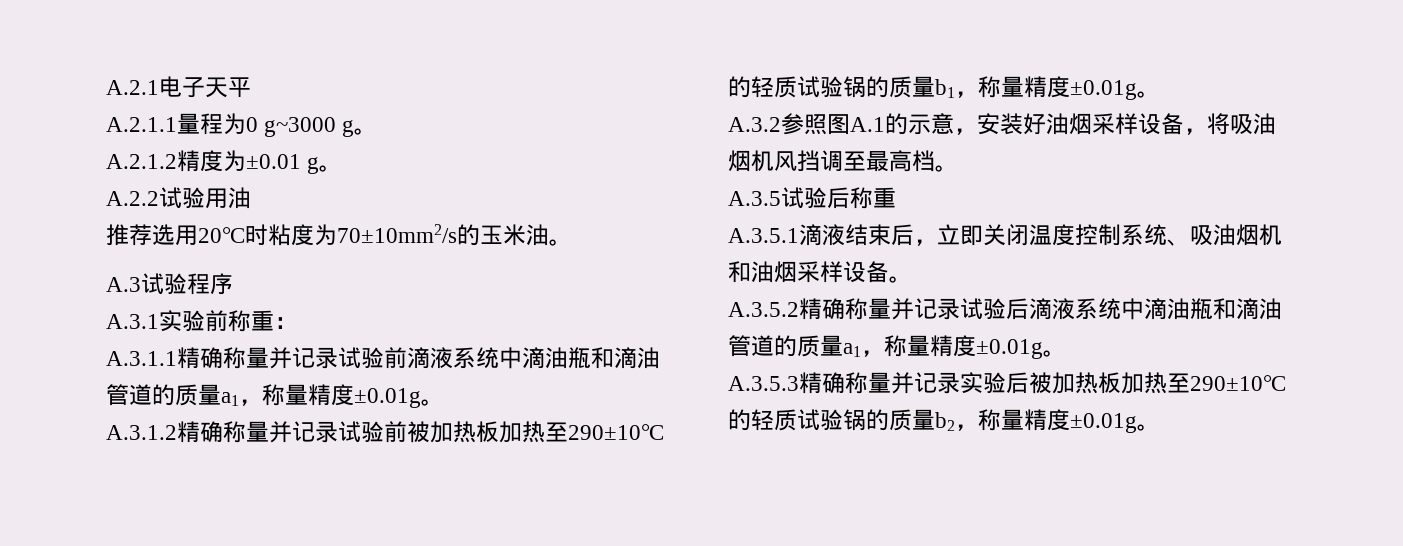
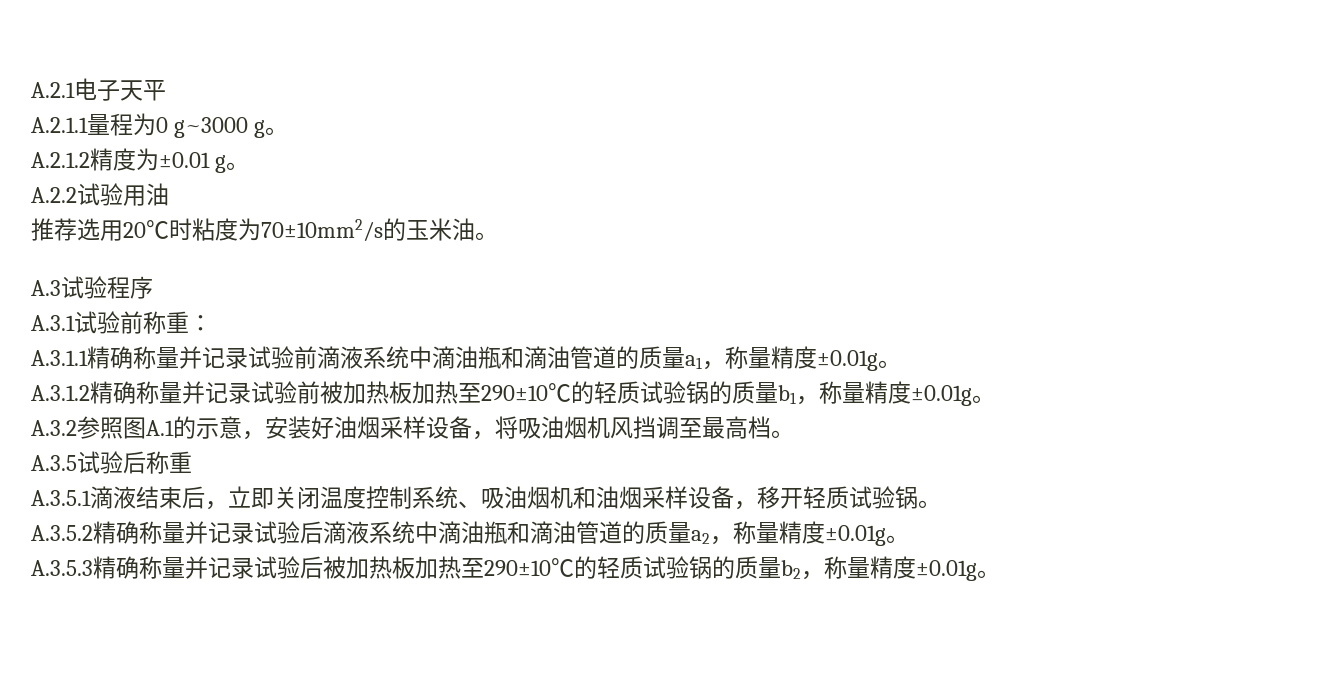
- A.3.1实验前称重：
+ A.3.1试验前称重：
- A.3.5.1滴液结束后，立即关闭温度控制系统、吸油烟机和油烟采样设备。
+ A.3.5.1滴液结束后，立即关闭温度控制系统、吸油烟机和油烟采样设备，移开轻质试验锅。
- A.3.5.2精确称量并记录试验后滴液系统中滴油瓶和滴油管道的质量a1，称量精度±0.01g。
+ A.3.5.2精确称量并记录试验后滴液系统中滴油瓶和滴油管道的质量a2，称量精度±0.01g。
- A.3.5.3精确称量并记录实验后被加热板加热至290±10℃的轻质试验锅的质量b2，称量精度±0.01g。
+ A.3.5.3精确称量并记录试验后被加热板加热至290±10℃的轻质试验锅的质量b2，称量精度±0.01g。

